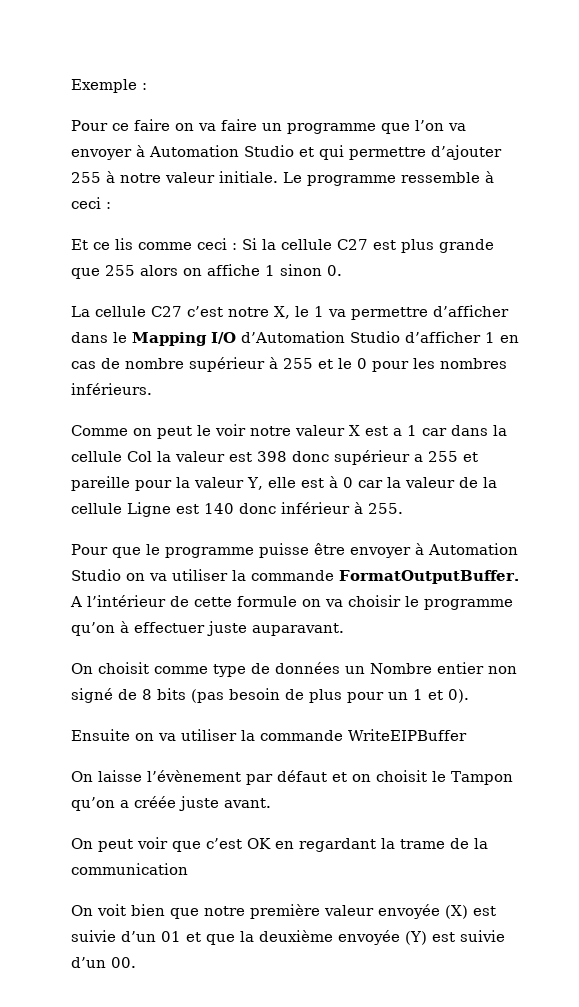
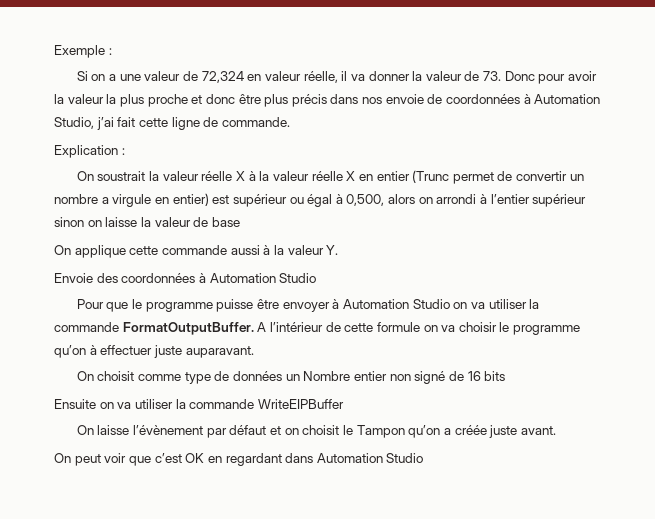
- Pour ce faire on va faire un programme que l’on va envoyer à Automation Studio et qui permettre d’ajouter 255 à notre valeur initiale. Le programme ressemble à ceci :
- Et ce lis comme ceci : Si la cellule C27 est plus grande que 255 alors on affiche 1 sinon 0.
- La cellule C27 c’est notre X, le 1 va permettre d’afficher dans le Mapping I/O d’Automation Studio d’afficher 1 en cas de nombre supérieur à 255 et le 0 pour les nombres inférieurs.
- Comme on peut le voir notre valeur X est a 1 car dans la cellule Col la valeur est 398 donc supérieur a 255 et pareille pour la valeur Y, elle est à 0 car la valeur de la cellule Ligne est 140 donc inférieur à 255.
+ Si on a une valeur de 72,324 en valeur réelle, il va donner la valeur de 73. Donc pour avoir la valeur la plus proche et donc être plus précis dans nos envoie de coordonnées à Automation Studio, j’ai fait cette ligne de commande.
+ Explication :
+ On soustrait la valeur réelle X à la valeur réelle X en entier (Trunc permet de convertir un nombre a virgule en entier) est supérieur ou égal à 0,500, alors on arrondi à l’entier supérieur sinon on laisse la valeur de base
+ On applique cette commande aussi à la valeur Y.
+ Envoie des coordonnées à Automation Studio
- On choisit comme type de données un Nombre entier non signé de 8 bits (pas besoin de plus pour un 1 et 0).
+ On choisit comme type de données un Nombre entier non signé de 16 bits
- On peut voir que c’est OK en regardant la trame de la communication
- On voit bien que notre première valeur envoyée (X) est suivie d’un 01 et que la deuxième envoyée (Y) est suivie d’un 00.
+ On peut voir que c’est OK en regardant dans Automation Studio

